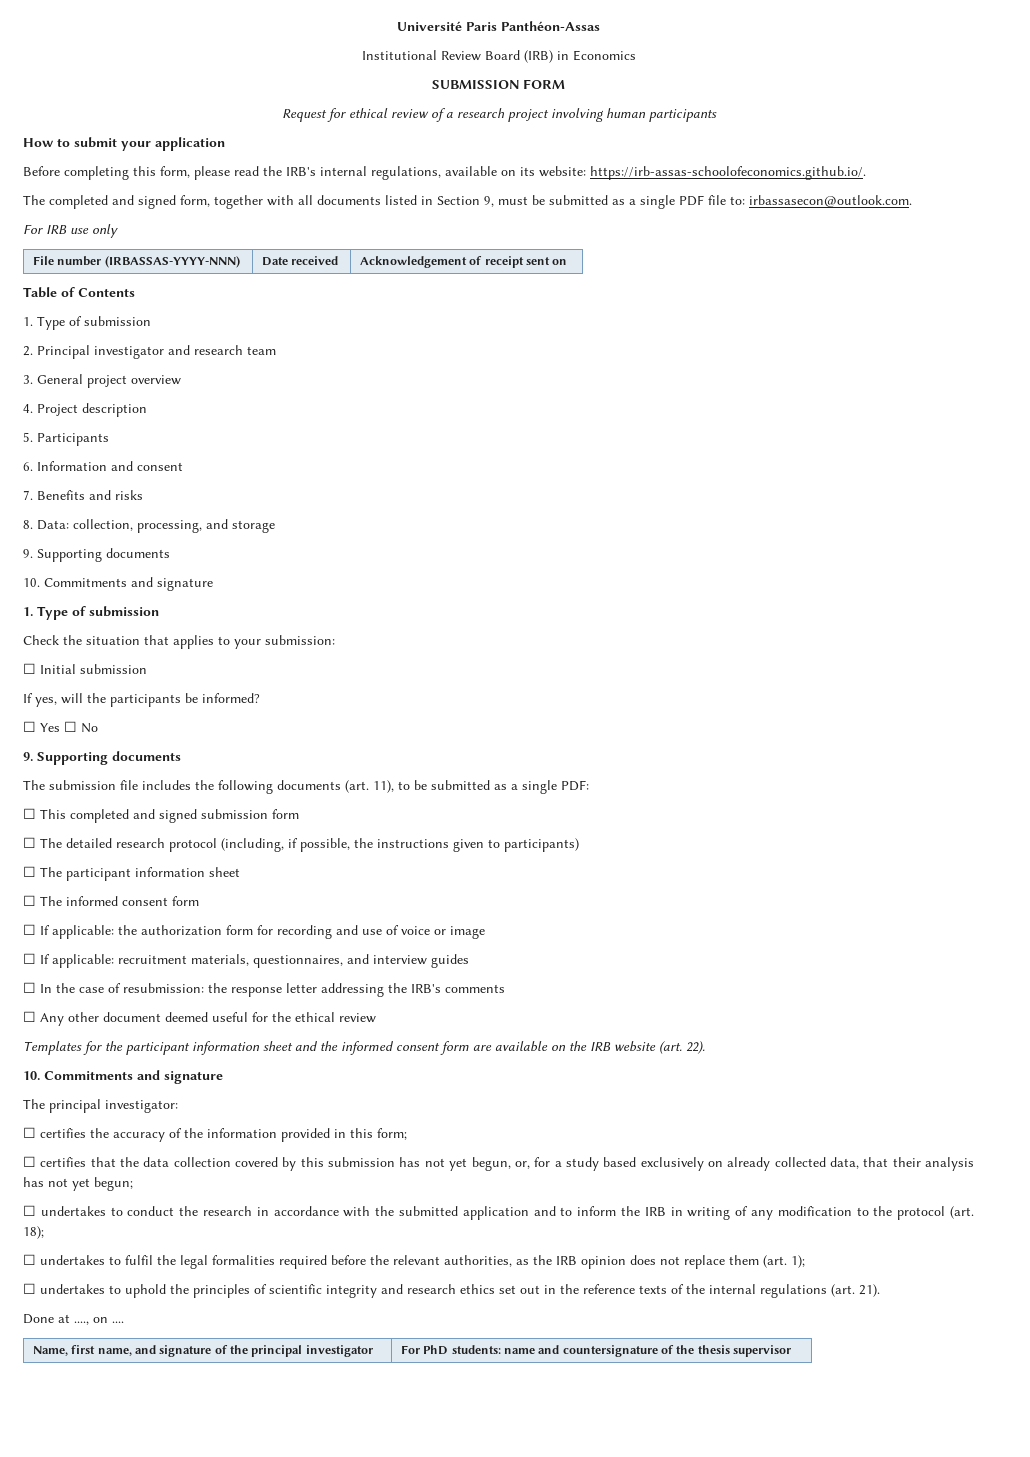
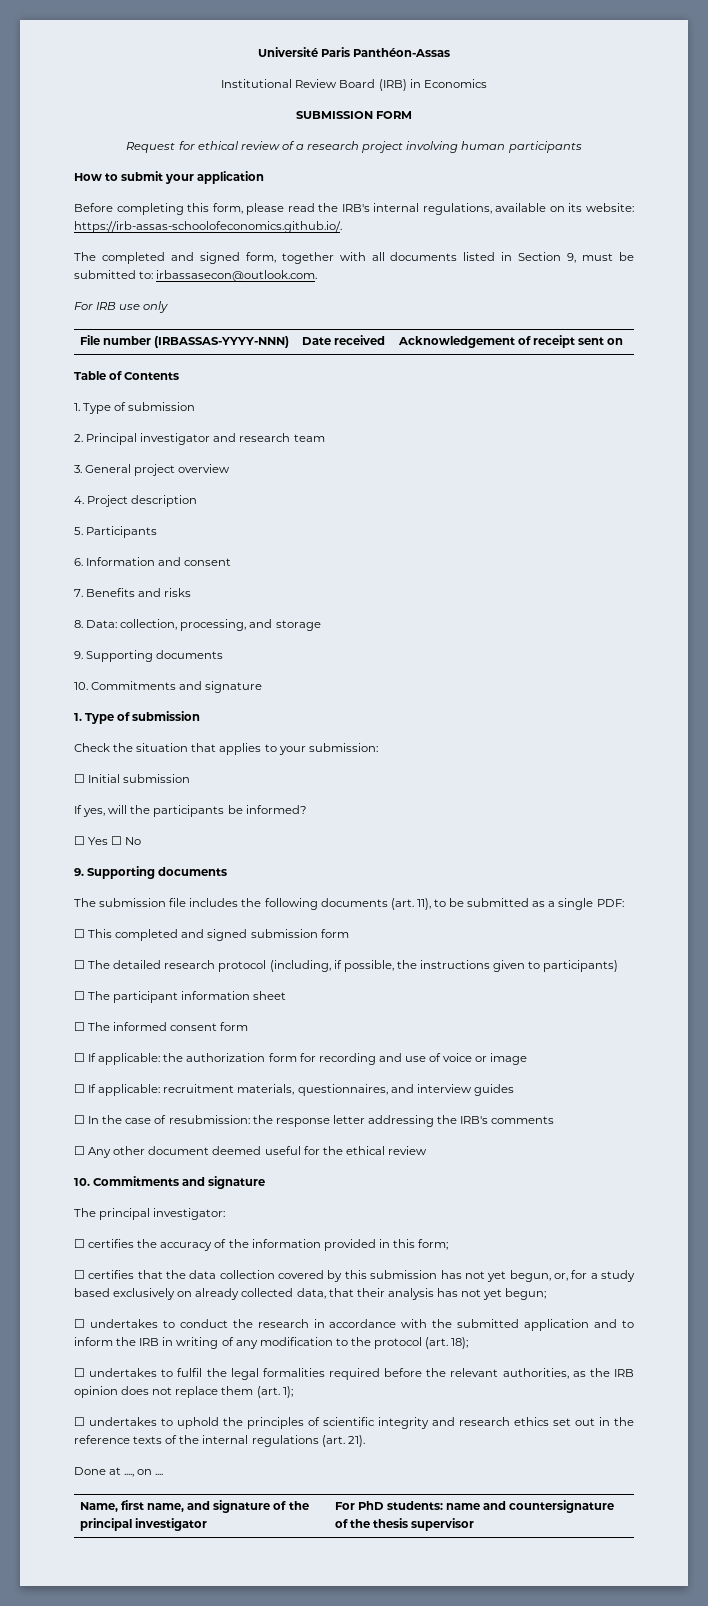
- The completed and signed form, together with all documents listed in Section 9, must be submitted as a single PDF file to: irbassasecon@outlook.com.
+ The completed and signed form, together with all documents listed in Section 9, must be submitted to: irbassasecon@outlook.com.
- Templates for the participant information sheet and the informed consent form are available on the IRB website (art. 22).

